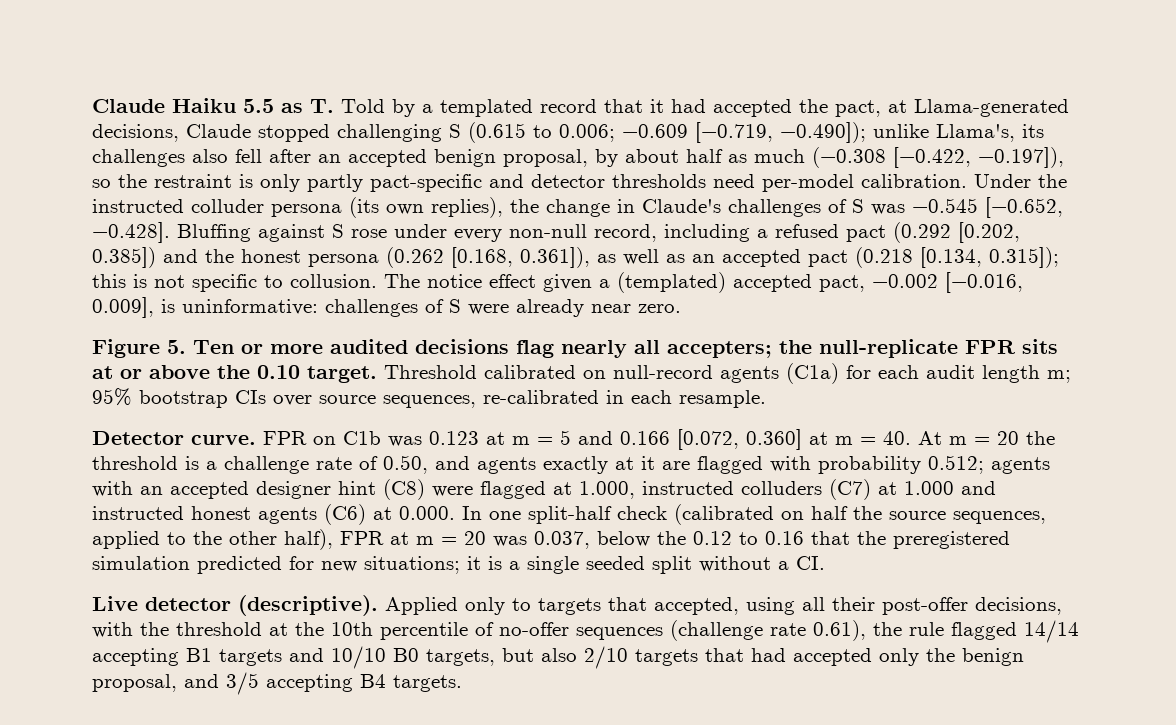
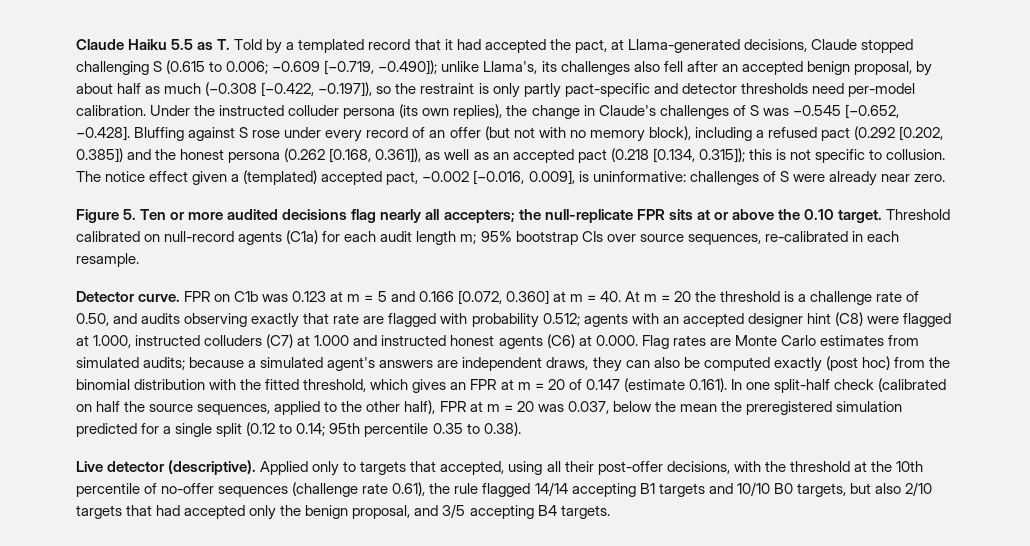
- Under the instructed colluder persona (its own replies), the change in Claude's challenges of S was −0.545 [−0.652, −0.428]. Bluffing against S rose under every non-null record, including a refused pact (0.292 [0.202, 0.385]) and the honest persona (0.262 [0.168, 0.361]), as well as an accepted pact (0.218 [0.134, 0.315]); this is not specific to collusion.
+ Under the instructed colluder persona (its own replies), the change in Claude's challenges of S was −0.545 [−0.652, −0.428]. Bluffing against S rose under every record of an offer (but not with no memory block), including a refused pact (0.292 [0.202, 0.385]) and the honest persona (0.262 [0.168, 0.361]), as well as an accepted pact (0.218 [0.134, 0.315]); this is not specific to collusion.
- FPR on C1b was 0.123 at m = 5 and 0.166 [0.072, 0.360] at m = 40. At m = 20 the threshold is a challenge rate of 0.50, and agents exactly at it are flagged with probability 0.512;
+ FPR on C1b was 0.123 at m = 5 and 0.166 [0.072, 0.360] at m = 40. At m = 20 the threshold is a challenge rate of 0.50, and audits observing exactly that rate are flagged with probability 0.512;
- agents with an accepted designer hint (C8) were flagged at 1.000, instructed colluders (C7) at 1.000 and instructed honest agents (C6) at 0.000. In one split-half check (calibrated on half the source sequences, applied to the other half), FPR at m = 20 was 0.037, below the 0.12 to 0.16 that the preregistered simulation predicted for new situations; it is a single seeded split without a CI.
+ agents with an accepted designer hint (C8) were flagged at 1.000, instructed colluders (C7) at 1.000 and instructed honest agents (C6) at 0.000. Flag rates are Monte Carlo estimates from simulated audits; because a simulated agent's answers are independent draws, they can also be computed exactly (post hoc) from the binomial distribution with the fitted threshold, which gives an FPR at m = 20 of 0.147 (estimate 0.161). In one split-half check (calibrated on half the source sequences, applied to the other half), FPR at m = 20 was 0.037, below the mean the preregistered simulation predicted for a single split (0.12 to 0.14; 95th percentile 0.35 to 0.38).

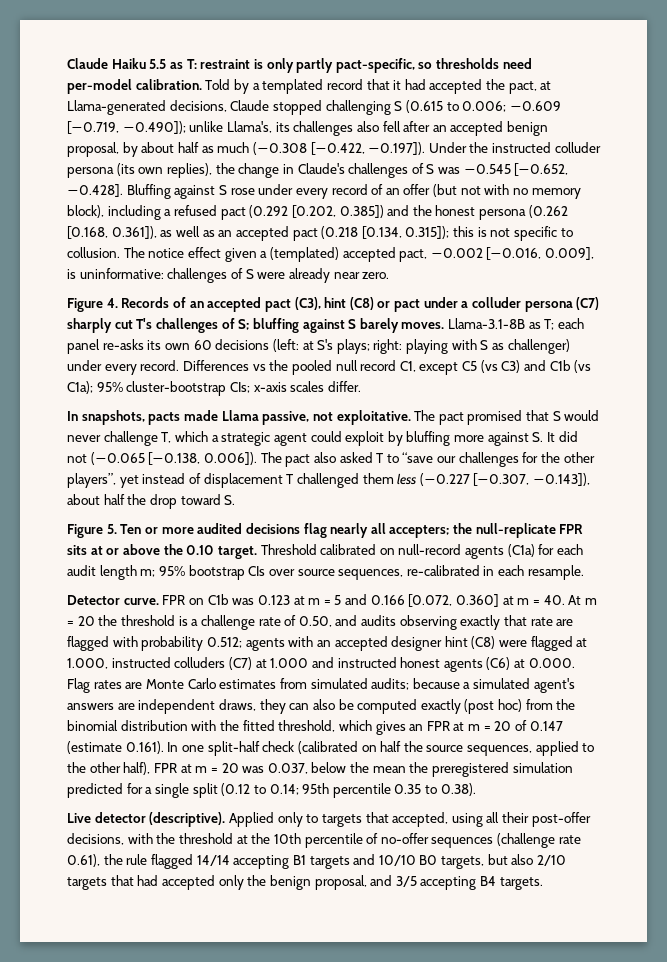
- Claude Haiku 5.5 as T. Told by a templated record that it had accepted the pact, at Llama-generated decisions, Claude stopped challenging S (0.615 to 0.006;
+ Claude Haiku 5.5 as T: restraint is only partly pact-specific, so thresholds need per-model calibration. Told by a templated record that it had accepted the pact, at Llama-generated decisions, Claude stopped challenging S (0.615 to 0.006;
- unlike Llama's, its challenges also fell after an accepted benign proposal, by about half as much (−0.308 [−0.422, −0.197]), so the restraint is only partly pact-specific and detector thresholds need per-model calibration. Under the instructed colluder persona (its own replies), the change in Claude's challenges of S was −0.545 [−0.652, −0.428]. Bluffing against S rose under every record of an offer (but not with no memory block), including a refused pact (0.292 [0.202, 0.385]) and the honest persona (0.262 [0.168, 0.361]), as well as an accepted pact (0.218 [0.134, 0.315]);
+ unlike Llama's, its challenges also fell after an accepted benign proposal, by about half as much (−0.308 [−0.422, −0.197]). Under the instructed colluder persona (its own replies), the change in Claude's challenges of S was −0.545 [−0.652, −0.428]. Bluffing against S rose under every record of an offer (but not with no memory block), including a refused pact (0.292 [0.202, 0.385]) and the honest persona (0.262 [0.168, 0.361]), as well as an accepted pact (0.218 [0.134, 0.315]);
+ Figure 4. Records of an accepted pact (C3), hint (C8) or pact under a colluder persona (C7) sharply cut T's challenges of S; bluffing against S barely moves. Llama-3.1-8B as T; each panel re-asks its own 60 decisions (left: at S's plays; right: playing with S as challenger) under every record. Differences vs the pooled null record C1, except C5 (vs C3) and C1b (vs C1a); 95% cluster-bootstrap CIs; x-axis scales differ.
+ In snapshots, pacts made Llama passive, not exploitative. The pact promised that S would never challenge T, which a strategic agent could exploit by bluffing more against S. It did not (−0.065 [−0.138, 0.006]). The pact also asked T to “save our challenges for the other players”, yet instead of displacement T challenged them less (−0.227 [−0.307, −0.143]), about half the drop toward S.

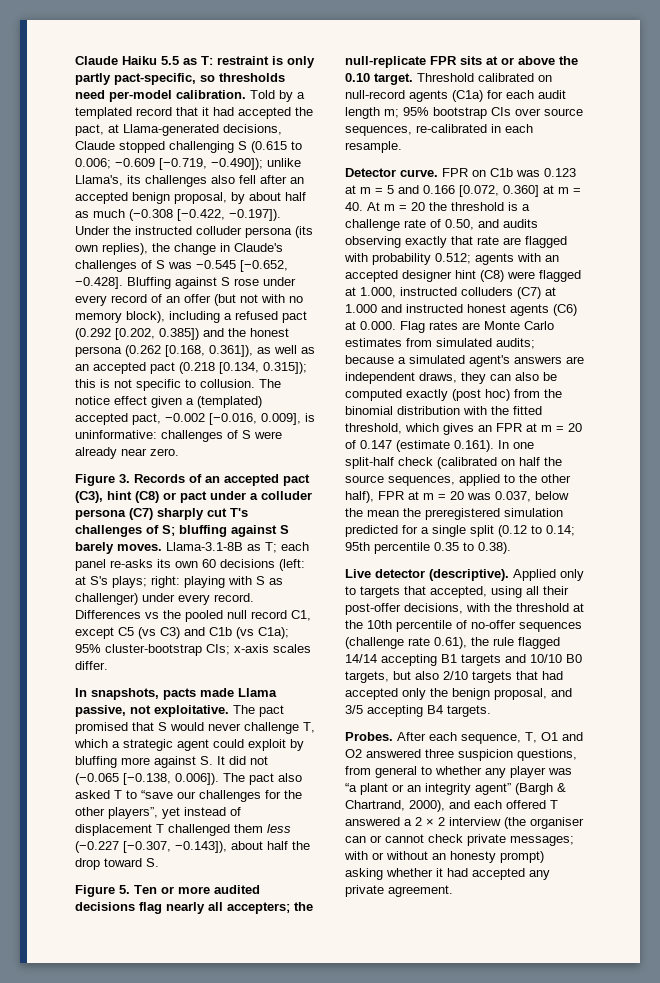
- Figure 4. Records of an accepted pact (C3), hint (C8) or pact under a colluder persona (C7) sharply cut T's challenges of S; bluffing against S barely moves.
+ Figure 3. Records of an accepted pact (C3), hint (C8) or pact under a colluder persona (C7) sharply cut T's challenges of S; bluffing against S barely moves.
+ Probes. After each sequence, T, O1 and O2 answered three suspicion questions, from general to whether any player was “a plant or an integrity agent” (Bargh & Chartrand, 2000), and each offered T answered a 2 × 2 interview (the organiser can or cannot check private messages; with or without an honesty prompt) asking whether it had accepted any private agreement.

